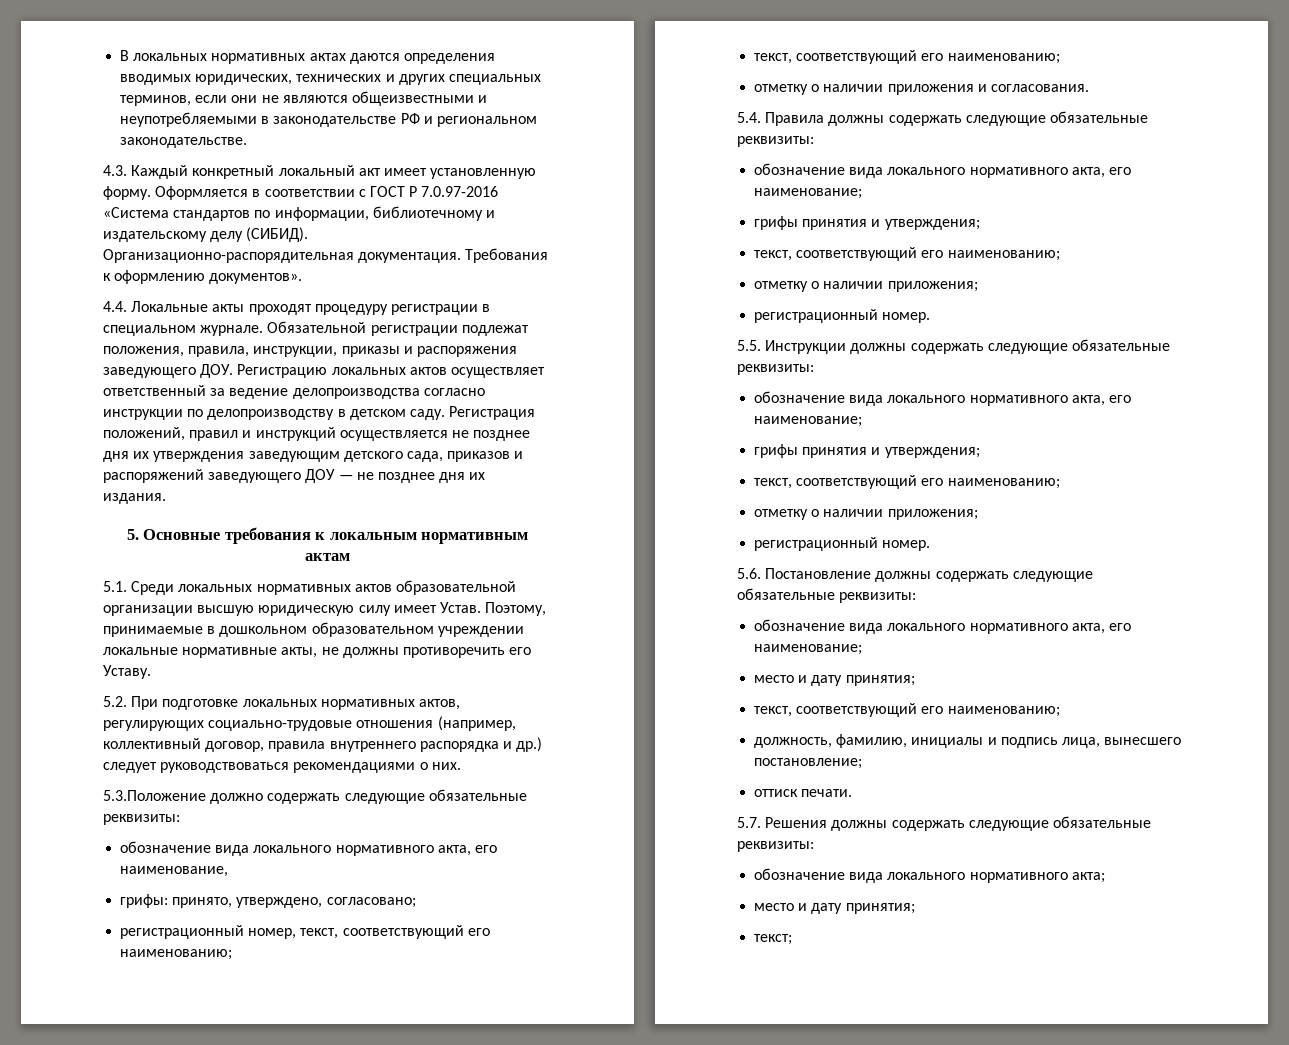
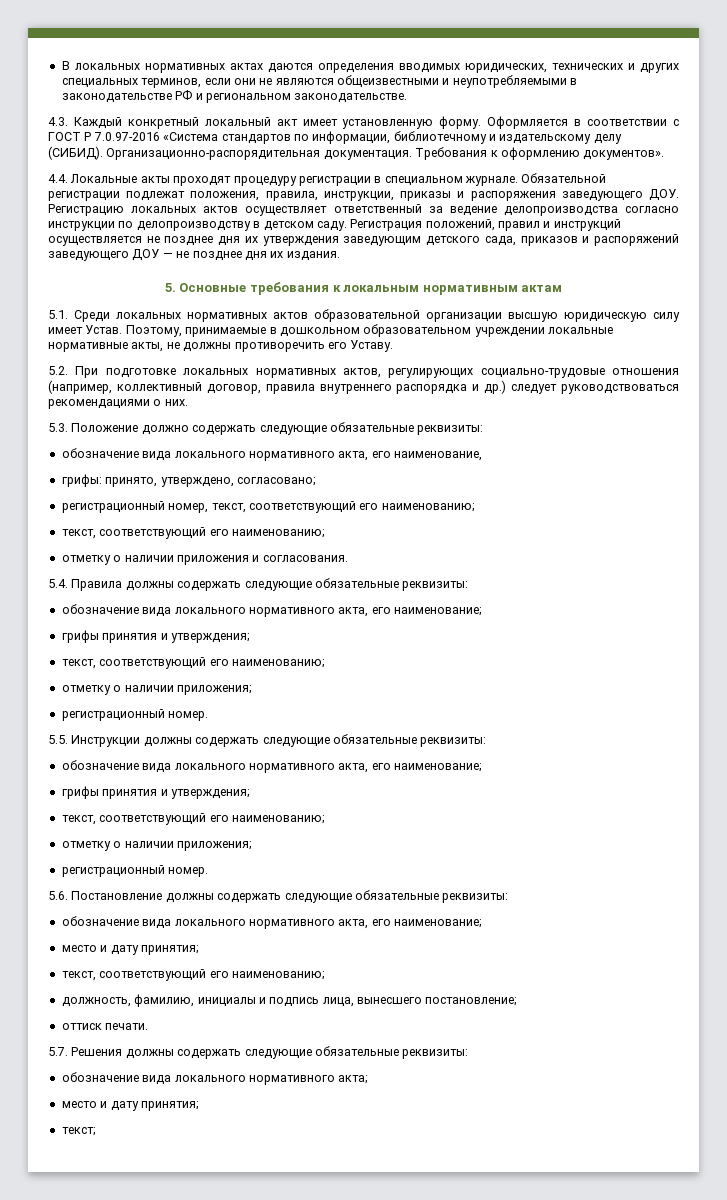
- 5.3.Положение должно содержать следующие обязательные реквизиты:
+ 5.3. Положение должно содержать следующие обязательные реквизиты:

